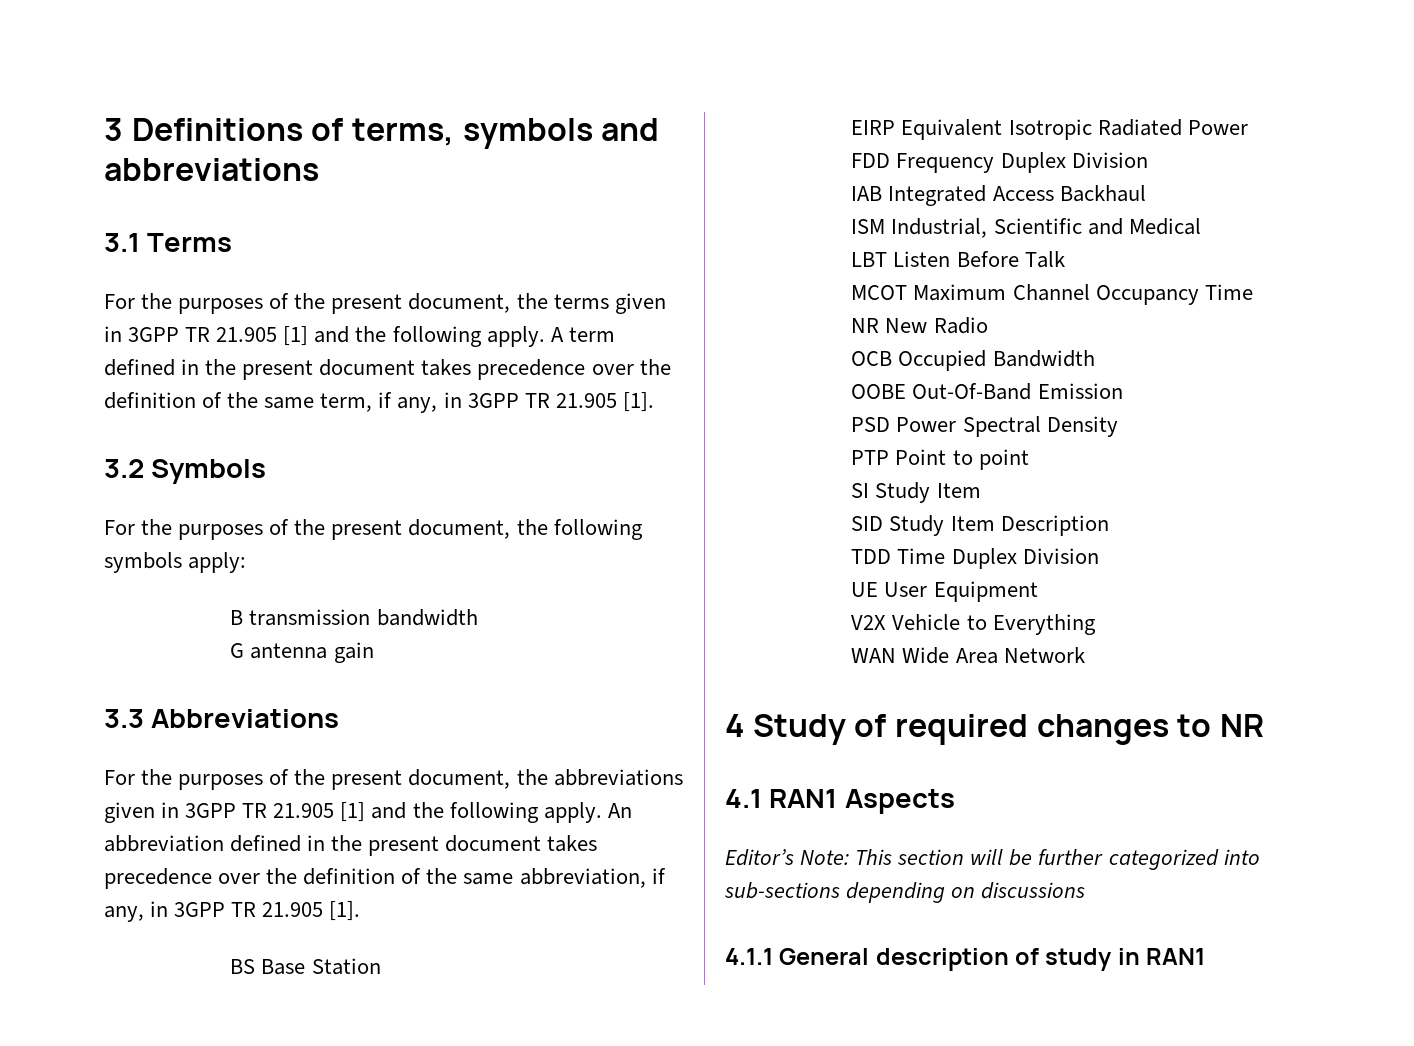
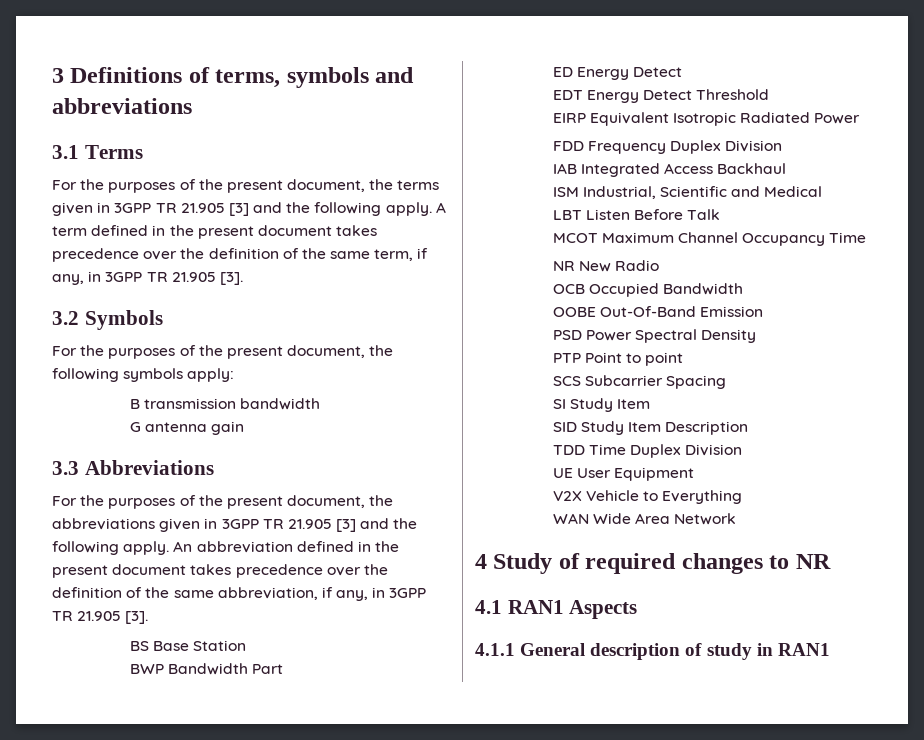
- For the purposes of the present document, the terms given in 3GPP TR 21.905 [1] and the following apply.
+ For the purposes of the present document, the terms given in 3GPP TR 21.905 [3] and the following apply.
- A term defined in the present document takes precedence over the definition of the same term, if any, in 3GPP TR 21.905 [1].
+ A term defined in the present document takes precedence over the definition of the same term, if any, in 3GPP TR 21.905 [3].
- For the purposes of the present document, the abbreviations given in 3GPP TR 21.905 [1] and the following apply.
+ For the purposes of the present document, the abbreviations given in 3GPP TR 21.905 [3] and the following apply.
- An abbreviation defined in the present document takes precedence over the definition of the same abbreviation, if any, in 3GPP TR 21.905 [1].
+ An abbreviation defined in the present document takes precedence over the definition of the same abbreviation, if any, in 3GPP TR 21.905 [3].
+ BWP Bandwidth Part
+ ED Energy Detect
+ EDT Energy Detect Threshold
+ SCS Subcarrier Spacing
- Editor’s Note: This section will be further categorized into sub-sections depending on discussions

